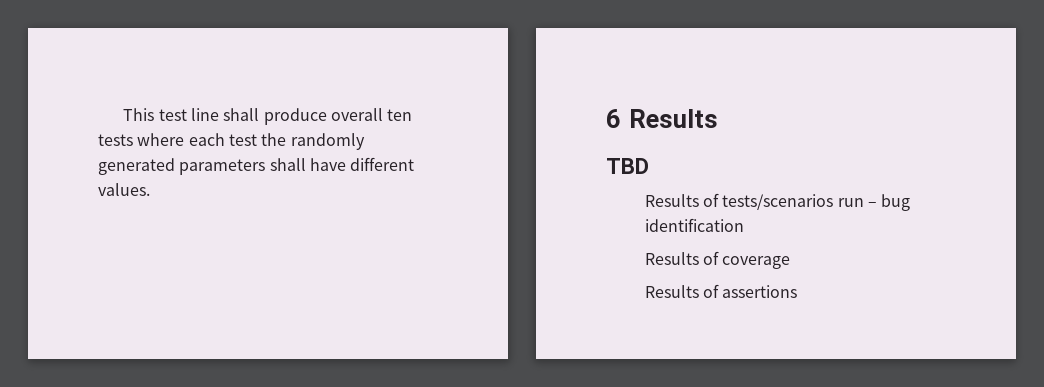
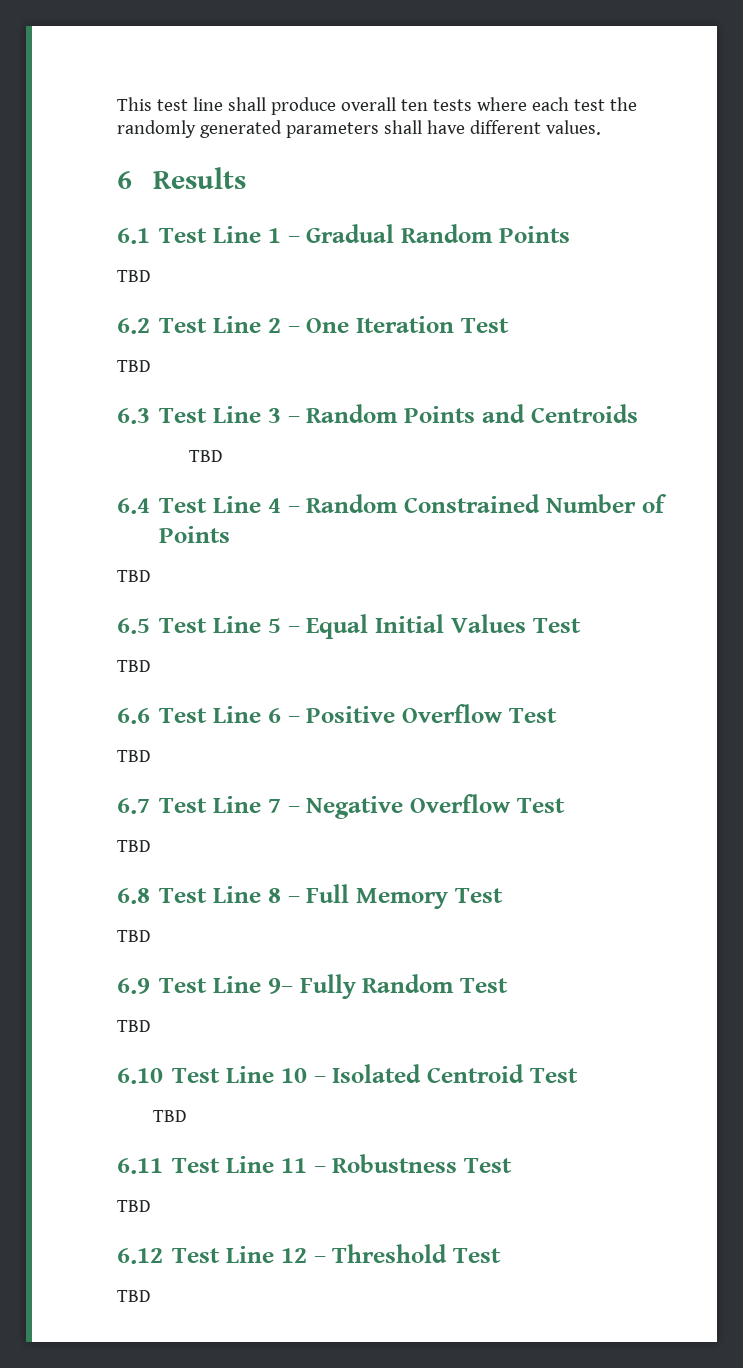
+ 6.1 Test Line 1 – Gradual Random Points
  TBD
- Results of tests/scenarios run – bug identification
- Results of coverage
- Results of assertions
+ 6.2 Test Line 2 – One Iteration Test
+ TBD
+ 6.3 Test Line 3 – Random Points and Centroids
+ TBD
+ 6.4 Test Line 4 – Random Constrained Number of Points
+ TBD
+ 6.5 Test Line 5 – Equal Initial Values Test
+ TBD
+ 6.6 Test Line 6 – Positive Overflow Test
+ TBD
+ 6.7 Test Line 7 – Negative Overflow Test
+ TBD
+ 6.8 Test Line 8 – Full Memory Test
+ TBD
+ 6.9 Test Line 9– Fully Random Test
+ TBD
+ 6.10 Test Line 10 – Isolated Centroid Test
+ TBD
+ 6.11 Test Line 11 – Robustness Test
+ TBD
+ 6.12 Test Line 12 – Threshold Test
+ TBD

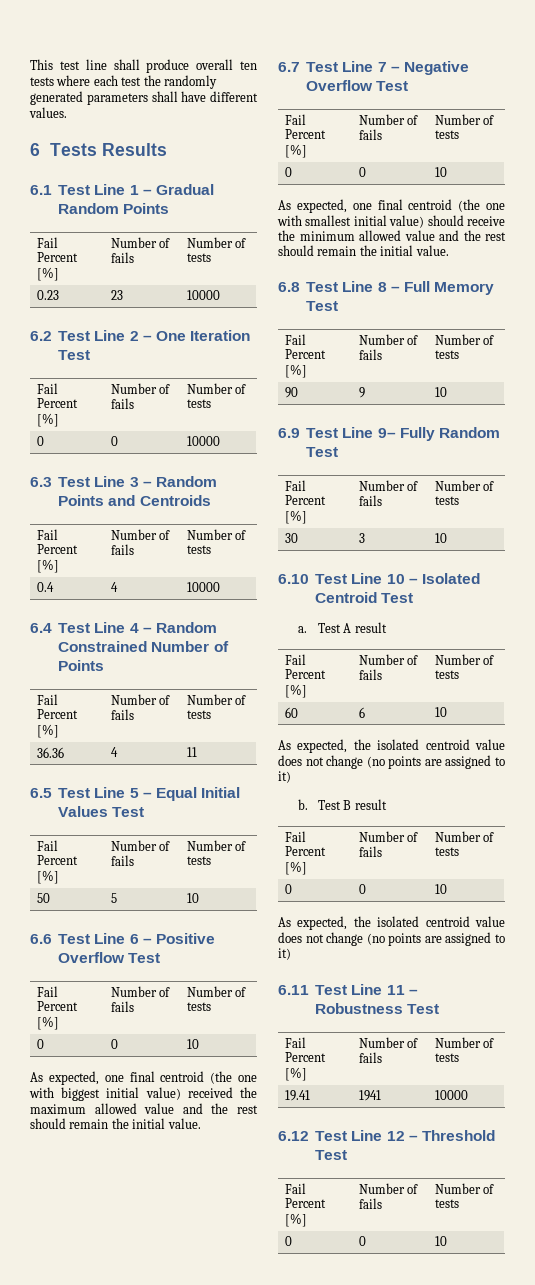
- 6 Results
+ 6 Tests Results
  6.1 Test Line 1 – Gradual Random Points
- TBD
+ Fail Percent [%] | Number of fails | Number of tests
+ 0.23 | 23 | 10000
  6.2 Test Line 2 – One Iteration Test
- TBD
+ Fail Percent [%] | Number of fails | Number of tests
+ 0 | 0 | 10000
  6.3 Test Line 3 – Random Points and Centroids
- TBD
+ Fail Percent [%] | Number of fails | Number of tests
+ 0.4 | 4 | 10000
  6.4 Test Line 4 – Random Constrained Number of Points
- TBD
+ Fail Percent [%] | Number of fails | Number of tests
+ 36.36 | 4 | 11
  6.5 Test Line 5 – Equal Initial Values Test
- TBD
+ Fail Percent [%] | Number of fails | Number of tests
+ 50 | 5 | 10
  6.6 Test Line 6 – Positive Overflow Test
- TBD
+ Fail Percent [%] | Number of fails | Number of tests
+ 0 | 0 | 10
+ As expected, one final centroid (the one with biggest initial value) received the maximum allowed value and the rest should remain the initial value.
  6.7 Test Line 7 – Negative Overflow Test
- TBD
+ Fail Percent [%] | Number of fails | Number of tests
+ 0 | 0 | 10
+ As expected, one final centroid (the one with smallest initial value) should receive the minimum allowed value and the rest should remain the initial value.
  6.8 Test Line 8 – Full Memory Test
- TBD
+ Fail Percent [%] | Number of fails | Number of tests
+ 90 | 9 | 10
  6.9 Test Line 9– Fully Random Test
- TBD
+ Fail Percent [%] | Number of fails | Number of tests
+ 30 | 3 | 10
  6.10 Test Line 10 – Isolated Centroid Test
- TBD
+ a. Test A result
+ Fail Percent [%] | Number of fails | Number of tests
+ 60 | 6 | 10
+ As expected, the isolated centroid value does not change (no points are assigned to it)
+ b. Test B result
+ Fail Percent [%] | Number of fails | Number of tests
+ 0 | 0 | 10
+ As expected, the isolated centroid value does not change (no points are assigned to it)
  6.11 Test Line 11 – Robustness Test
- TBD
+ Fail Percent [%] | Number of fails | Number of tests
+ 19.41 | 1941 | 10000
  6.12 Test Line 12 – Threshold Test
- TBD
+ Fail Percent [%] | Number of fails | Number of tests
+ 0 | 0 | 10

